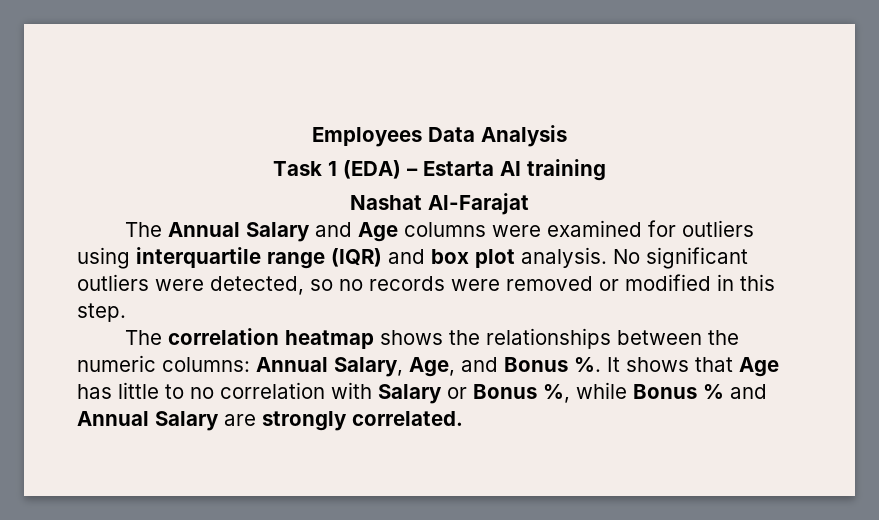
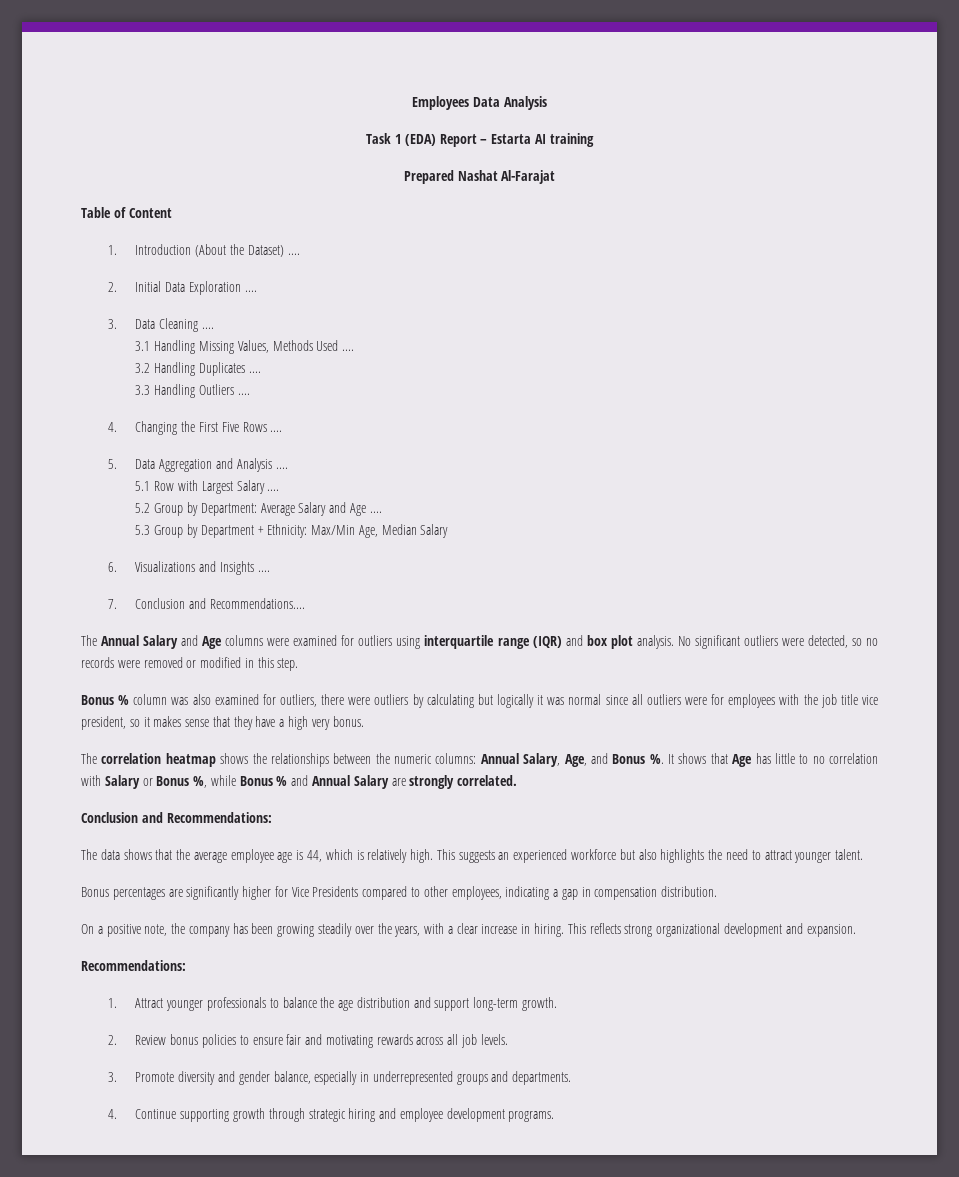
- Task 1 (EDA) – Estarta AI training
+ Task 1 (EDA) Report – Estarta AI training
- Nashat Al-Farajat
+ Prepared Nashat Al-Farajat
+ Table of Content
+ 1. Introduction (About the Dataset) ....
+ 2. Initial Data Exploration ....
+ 3. Data Cleaning ....
+ 3.1 Handling Missing Values, Methods Used ....
+ 3.2 Handling Duplicates ....
+ 3.3 Handling Outliers ....
+ 4. Changing the First Five Rows ....
+ 5. Data Aggregation and Analysis ....
+ 5.1 Row with Largest Salary ....
+ 5.2 Group by Department: Average Salary and Age ....
+ 5.3 Group by Department + Ethnicity: Max/Min Age, Median Salary
+ 6. Visualizations and Insights ....
+ 7. Conclusion and Recommendations....
+ Bonus % column was also examined for outliers, there were outliers by calculating but logically it was normal since all outliers were for employees with the job title vice president, so it makes sense that they have a high very bonus.
+ Conclusion and Recommendations:
+ The data shows that the average employee age is 44, which is relatively high. This suggests an experienced workforce but also highlights the need to attract younger talent.
+ Bonus percentages are significantly higher for Vice Presidents compared to other employees, indicating a gap in compensation distribution.
+ On a positive note, the company has been growing steadily over the years, with a clear increase in hiring. This reflects strong organizational development and expansion.
+ Recommendations:
+ 1. Attract younger professionals to balance the age distribution and support long-term growth.
+ 2. Review bonus policies to ensure fair and motivating rewards across all job levels.
+ 3. Promote diversity and gender balance, especially in underrepresented groups and departments.
+ 4. Continue supporting growth through strategic hiring and employee development programs.

